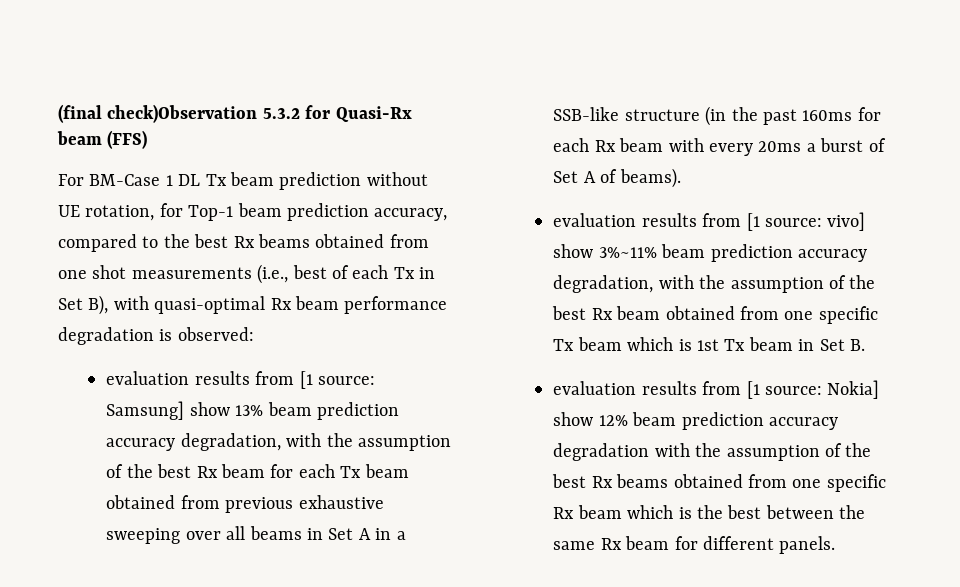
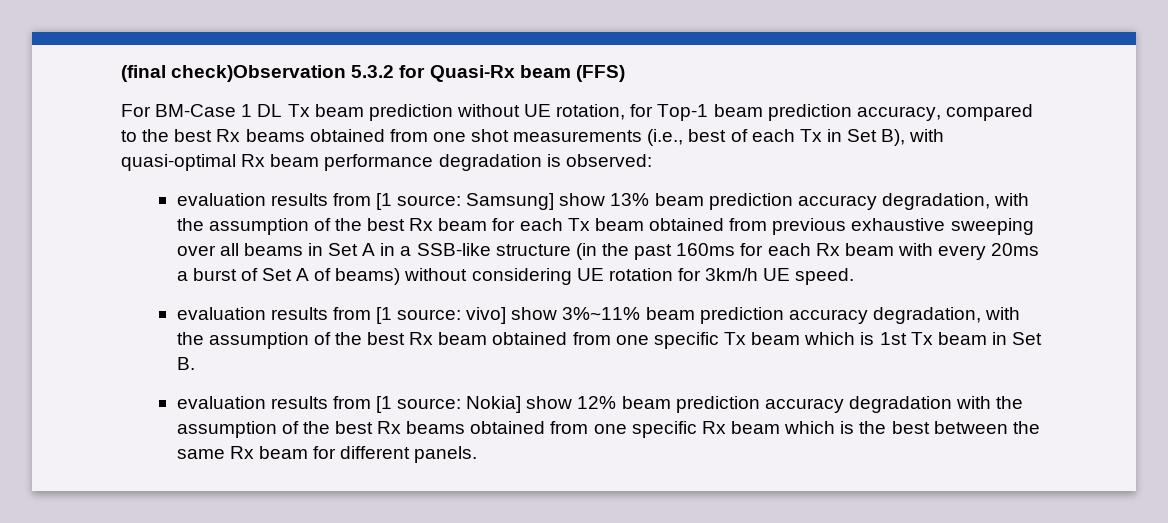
- evaluation results from [1 source: Samsung] show 13% beam prediction accuracy degradation, with the assumption of the best Rx beam for each Tx beam obtained from previous exhaustive sweeping over all beams in Set A in a SSB-like structure (in the past 160ms for each Rx beam with every 20ms a burst of Set A of beams).
+ evaluation results from [1 source: Samsung] show 13% beam prediction accuracy degradation, with the assumption of the best Rx beam for each Tx beam obtained from previous exhaustive sweeping over all beams in Set A in a SSB-like structure (in the past 160ms for each Rx beam with every 20ms a burst of Set A of beams) without considering UE rotation for 3km/h UE speed.

